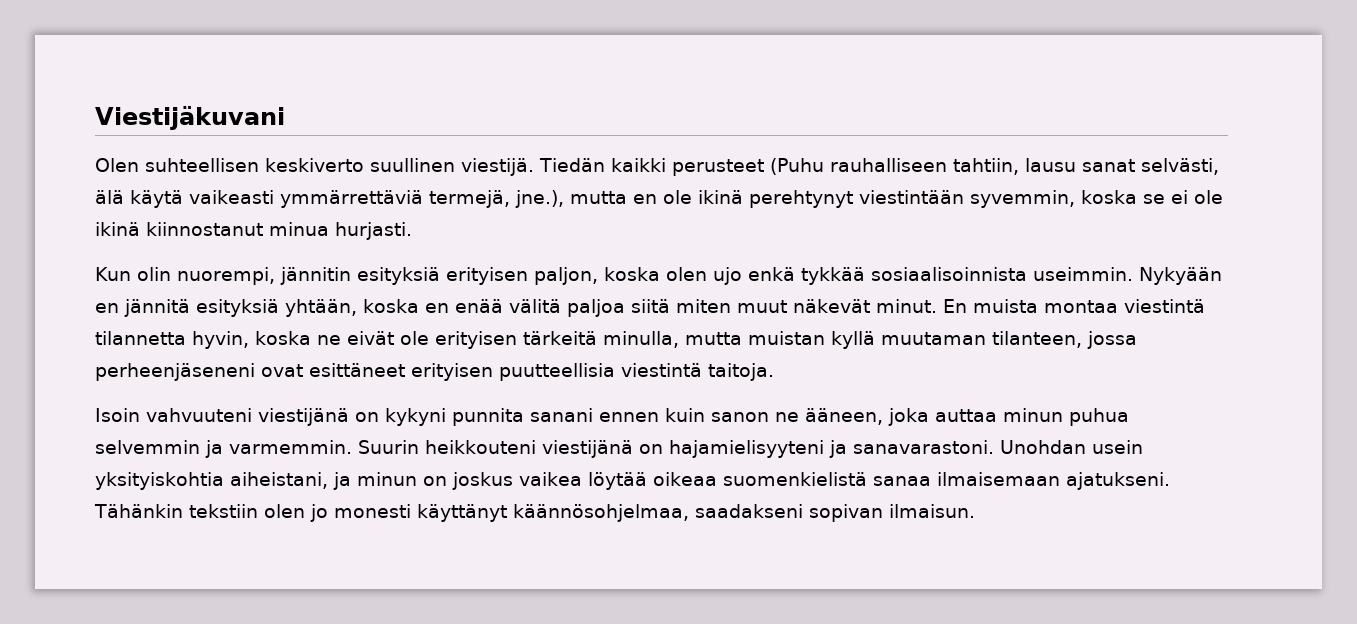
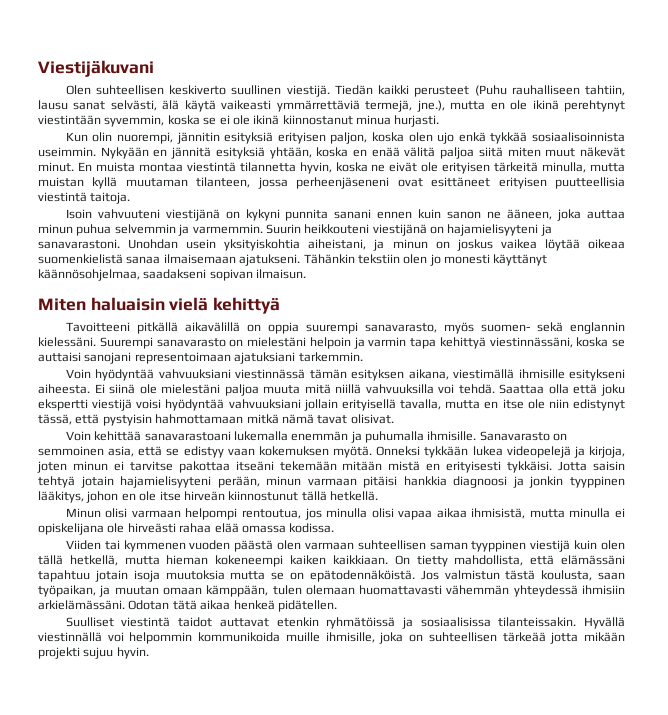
+ Miten haluaisin vielä kehittyä
+ Tavoitteeni pitkällä aikavälillä on oppia suurempi sanavarasto, myös suomen- sekä englannin kielessäni. Suurempi sanavarasto on mielestäni helpoin ja varmin tapa kehittyä viestinnässäni, koska se auttaisi sanojani representoimaan ajatuksiani tarkemmin.
+ Voin hyödyntää vahvuuksiani viestinnässä tämän esityksen aikana, viestimällä ihmisille esitykseni aiheesta. Ei siinä ole mielestäni paljoa muuta mitä niillä vahvuuksilla voi tehdä. Saattaa olla että joku ekspertti viestijä voisi hyödyntää vahvuuksiani jollain erityisellä tavalla, mutta en itse ole niin edistynyt tässä, että pystyisin hahmottamaan mitkä nämä tavat olisivat.
+ Voin kehittää sanavarastoani lukemalla enemmän ja puhumalla ihmisille. Sanavarasto on semmoinen asia, että se edistyy vaan kokemuksen myötä. Onneksi tykkään lukea videopelejä ja kirjoja, joten minun ei tarvitse pakottaa itseäni tekemään mitään mistä en erityisesti tykkäisi. Jotta saisin tehtyä jotain hajamielisyyteni perään, minun varmaan pitäisi hankkia diagnoosi ja jonkin tyyppinen lääkitys, johon en ole itse hirveän kiinnostunut tällä hetkellä.
+ Minun olisi varmaan helpompi rentoutua, jos minulla olisi vapaa aikaa ihmisistä, mutta minulla ei opiskelijana ole hirveästi rahaa elää omassa kodissa.
+ Viiden tai kymmenen vuoden päästä olen varmaan suhteellisen saman tyyppinen viestijä kuin olen tällä hetkellä, mutta hieman kokeneempi kaiken kaikkiaan. On tietty mahdollista, että elämässäni tapahtuu jotain isoja muutoksia mutta se on epätodennäköistä. Jos valmistun tästä koulusta, saan työpaikan, ja muutan omaan kämppään, tulen olemaan huomattavasti vähemmän yhteydessä ihmisiin arkielämässäni. Odotan tätä aikaa henkeä pidätellen.
+ Suulliset viestintä taidot auttavat etenkin ryhmätöissä ja sosiaalisissa tilanteissakin. Hyvällä viestinnällä voi helpommin kommunikoida muille ihmisille, joka on suhteellisen tärkeää jotta mikään projekti sujuu hyvin.

